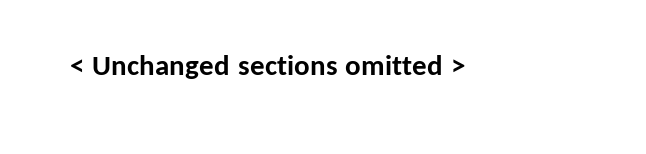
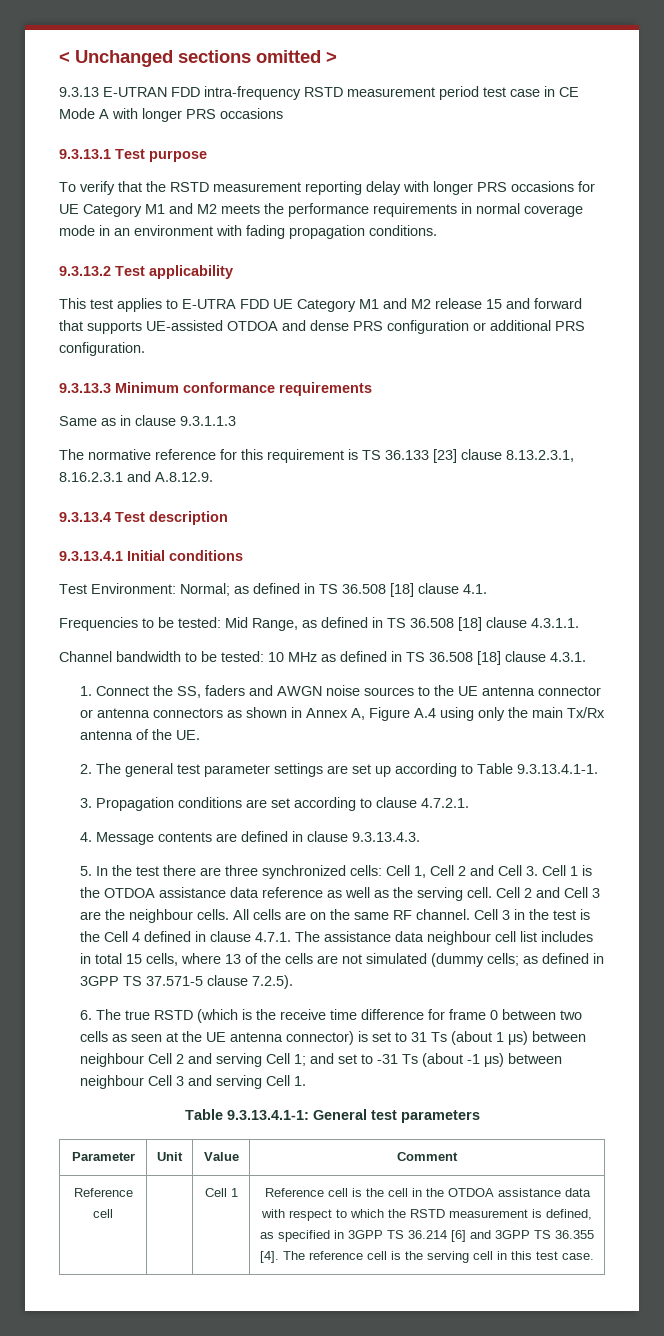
+ 9.3.13 E-UTRAN FDD intra-frequency RSTD measurement period test case in CE Mode A with longer PRS occasions
+ 9.3.13.1 Test purpose
+ To verify that the RSTD measurement reporting delay with longer PRS occasions for UE Category M1 and M2 meets the performance requirements in normal coverage mode in an environment with fading propagation conditions.
+ 9.3.13.2 Test applicability
+ This test applies to E-UTRA FDD UE Category M1 and M2 release 15 and forward that supports UE-assisted OTDOA and dense PRS configuration or additional PRS configuration.
+ 9.3.13.3 Minimum conformance requirements
+ Same as in clause 9.3.1.1.3
+ The normative reference for this requirement is TS 36.133 [23] clause 8.13.2.3.1, 8.16.2.3.1 and A.8.12.9.
+ 9.3.13.4 Test description
+ 9.3.13.4.1 Initial conditions
+ Test Environment: Normal; as defined in TS 36.508 [18] clause 4.1.
+ Frequencies to be tested: Mid Range, as defined in TS 36.508 [18] clause 4.3.1.1.
+ Channel bandwidth to be tested: 10 MHz as defined in TS 36.508 [18] clause 4.3.1.
+ 1. Connect the SS, faders and AWGN noise sources to the UE antenna connector or antenna connectors as shown in Annex A, Figure A.4 using only the main Tx/Rx antenna of the UE.
+ 2. The general test parameter settings are set up according to Table 9.3.13.4.1-1.
+ 3. Propagation conditions are set according to clause 4.7.2.1.
+ 4. Message contents are defined in clause 9.3.13.4.3.
+ 5. In the test there are three synchronized cells: Cell 1, Cell 2 and Cell 3. Cell 1 is the OTDOA assistance data reference as well as the serving cell. Cell 2 and Cell 3 are the neighbour cells. All cells are on the same RF channel. Cell 3 in the test is the Cell 4 defined in clause 4.7.1. The assistance data neighbour cell list includes in total 15 cells, where 13 of the cells are not simulated (dummy cells; as defined in 3GPP TS 37.571-5 clause 7.2.5).
+ 6. The true RSTD (which is the receive time difference for frame 0 between two cells as seen at the UE antenna connector) is set to 31 Ts (about 1 μs) between neighbour Cell 2 and serving Cell 1; and set to -31 Ts (about -1 μs) between neighbour Cell 3 and serving Cell 1.
+ Table 9.3.13.4.1-1: General test parameters
+ Parameter | Unit | Value | Comment
+ Reference cell | | Cell 1 | Reference cell is the cell in the OTDOA assistance data with respect to which the RSTD measurement is defined, as specified in 3GPP TS 36.214 [6] and 3GPP TS 36.355 [4]. The reference cell is the serving cell in this test case.

